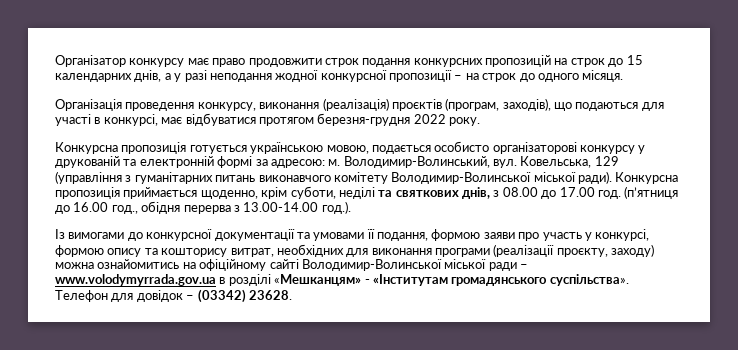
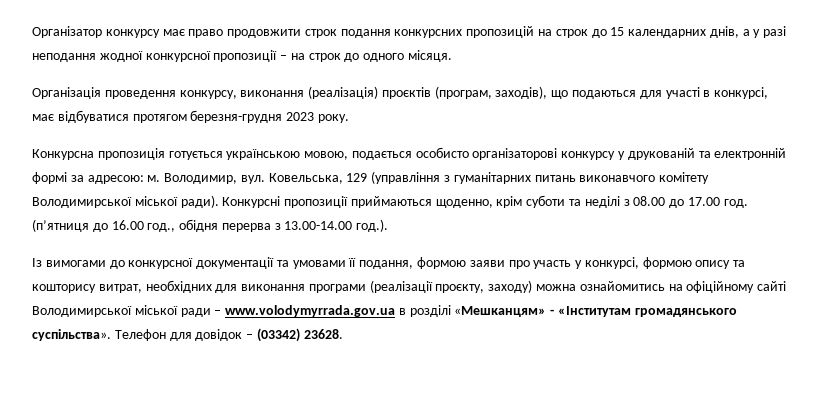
- Організація проведення конкурсу, виконання (реалізація) проєктів (програм, заходів), що подаються для участі в конкурсі, має відбуватися протягом березня-грудня 2022 року.
+ Організація проведення конкурсу, виконання (реалізація) проєктів (програм, заходів), що подаються для участі в конкурсі, має відбуватися протягом березня-грудня 2023 року.
- Володимир-Волинський, вул.
+ Володимир, вул.
- Ковельська, 129 (управління з гуманітарних питань виконавчого комітету Володимир-Волинської міської ради).
+ Ковельська, 129 (управління з гуманітарних питань виконавчого комітету Володимирської міської ради).
- Конкурсна пропозиція приймається щоденно, крім суботи, неділі та святкових днів, з 08.00 до 17.00 год.
+ Конкурсні пропозиції приймаються щоденно, крім суботи та неділі з 08.00 до 17.00 год.
- Із вимогами до конкурсної документації та умовами її подання, формою заяви про участь у конкурсі, формою опису та кошторису витрат, необхідних для виконання програми (реалізації проєкту, заходу) можна ознайомитись на офіційному сайті Володимир-Волинської міської ради – www.volodymyrrada.gov.ua в розділі «Мешканцям» - «Інститутам громадянського суспільства».
+ Із вимогами до конкурсної документації та умовами її подання, формою заяви про участь у конкурсі, формою опису та кошторису витрат, необхідних для виконання програми (реалізації проєкту, заходу) можна ознайомитись на офіційному сайті Володимирської міської ради – www.volodymyrrada.gov.ua в розділі «Мешканцям» - «Інститутам громадянського суспільства».

